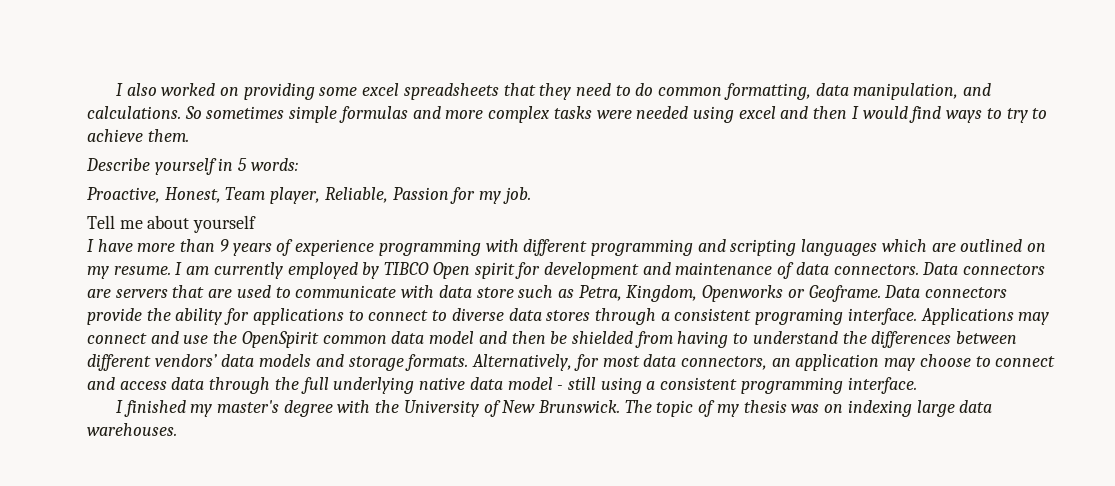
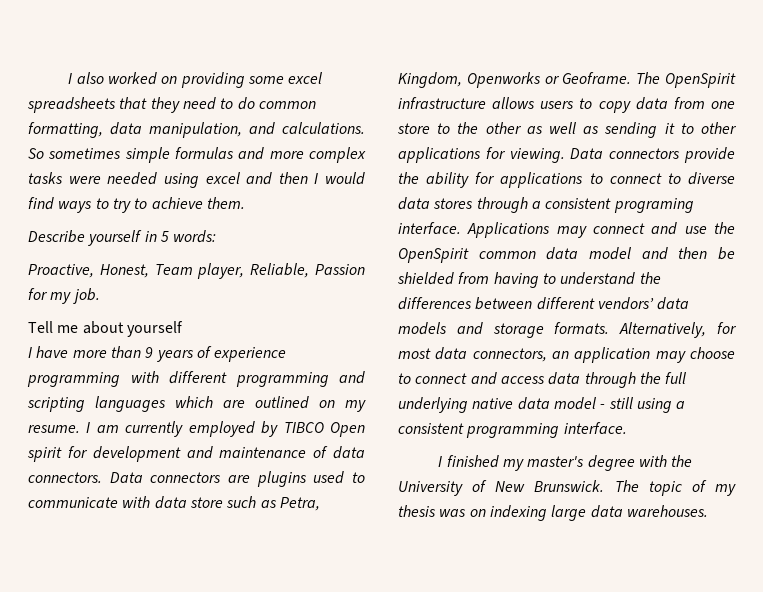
- Data connectors are servers that are used to communicate with data store such as Petra, Kingdom, Openworks or Geoframe.
+ Data connectors are plugins used to communicate with data store such as Petra, Kingdom, Openworks or Geoframe.
+ The OpenSpirit infrastructure allows users to copy data from one store to the other as well as sending it to other applications for viewing.

